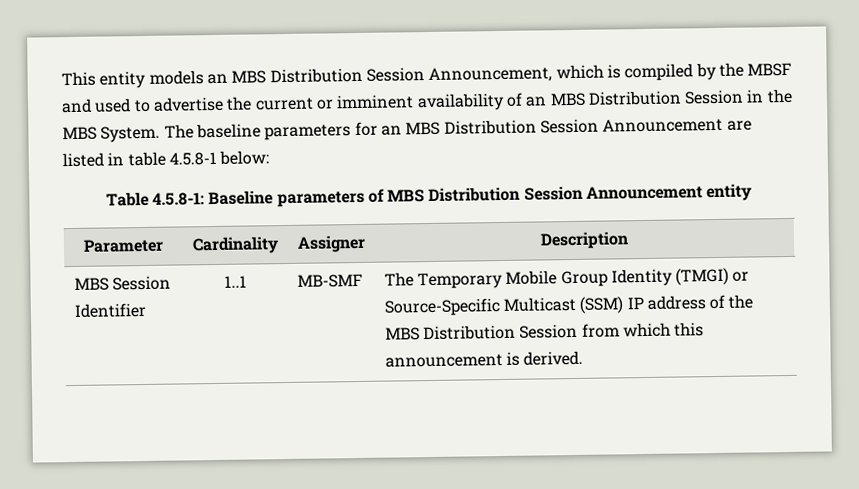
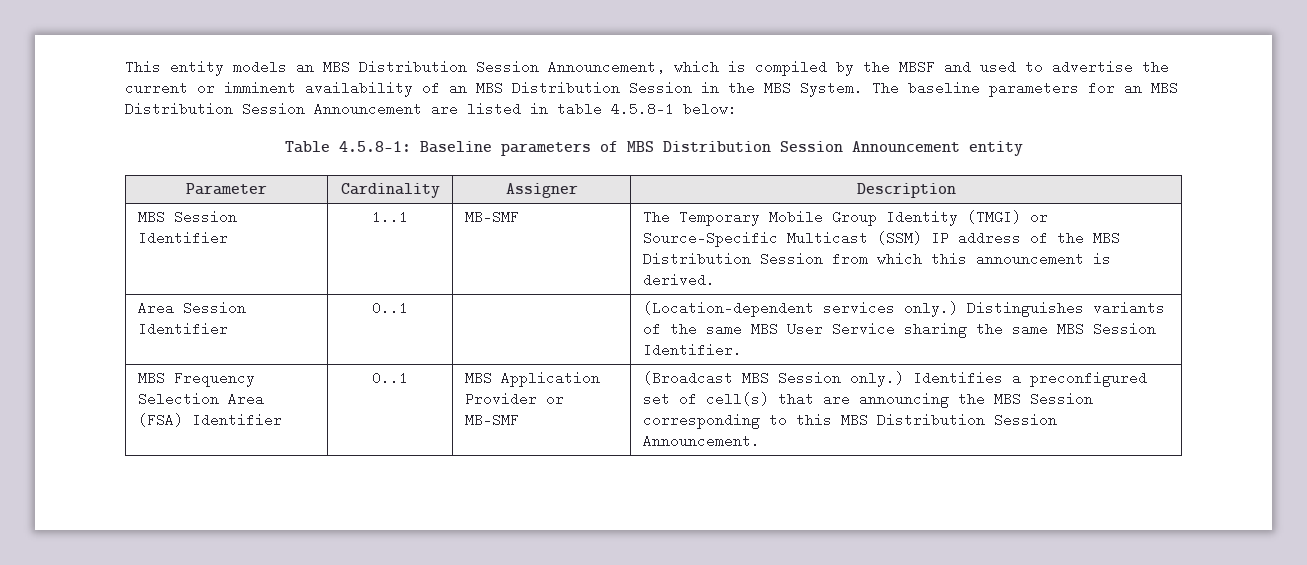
+ Area Session Identifier | 0..1 | | (Location-dependent services only.) Distinguishes variants of the same MBS User Service sharing the same MBS Session Identifier.
+ MBS Frequency Selection Area (FSA) Identifier | 0..1 | MBS Application Provider or MB-SMF | (Broadcast MBS Session only.) Identifies a preconfigured set of cell(s) that are announcing the MBS Session corresponding to this MBS Distribution Session Announcement.

